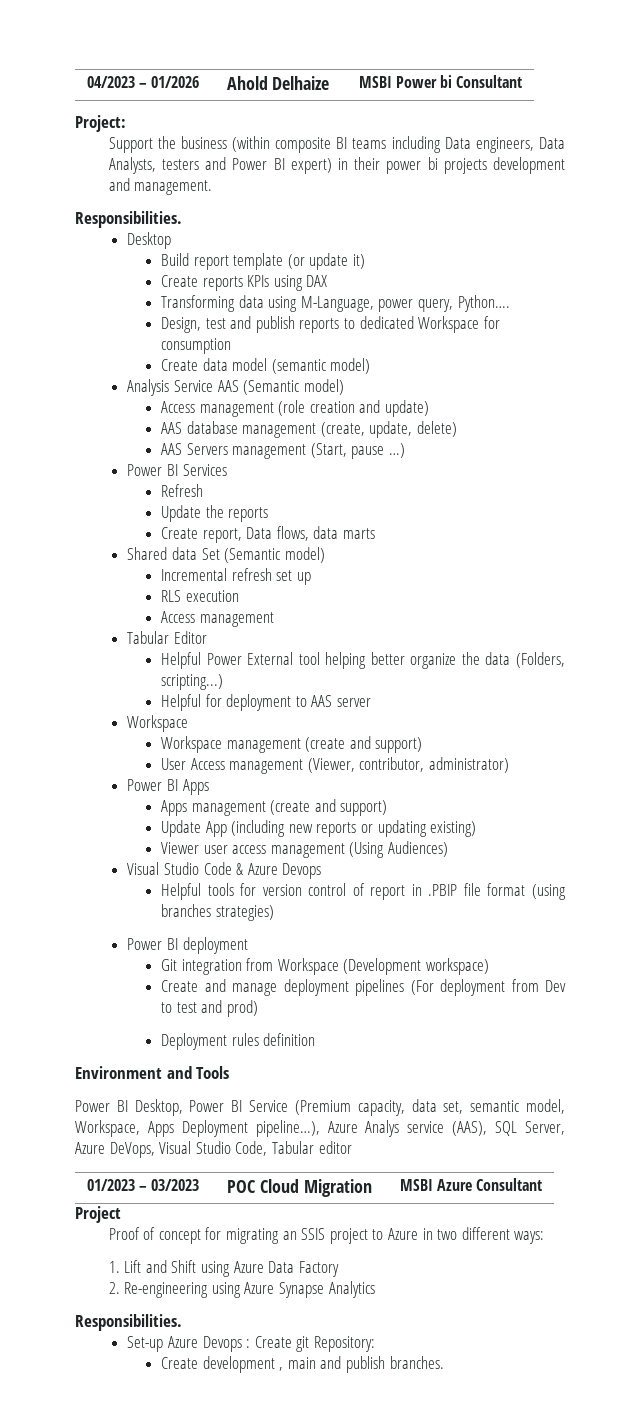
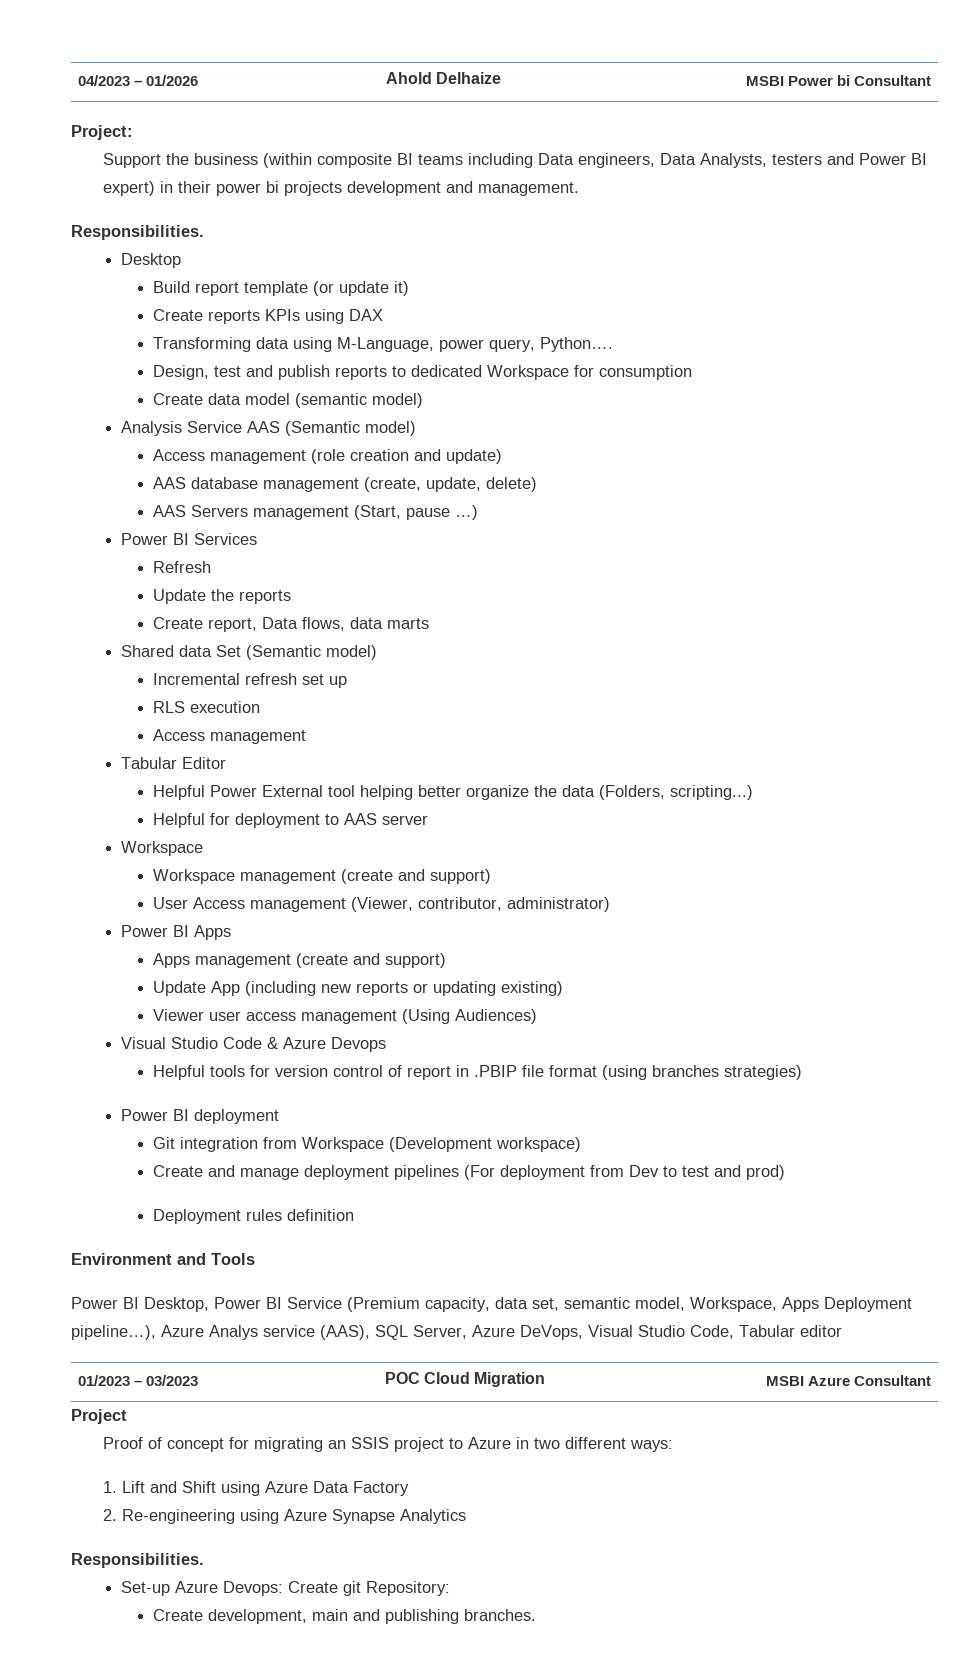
- Set-up Azure Devops : Create git Repository:
+ Set-up Azure Devops: Create git Repository:
- Create development , main and publish branches.
+ Create development, main and publishing branches.

